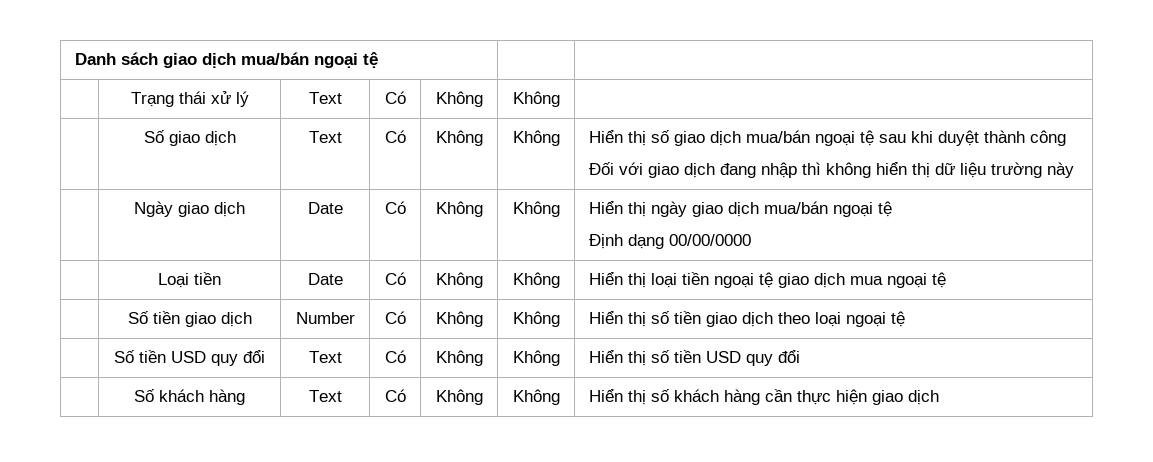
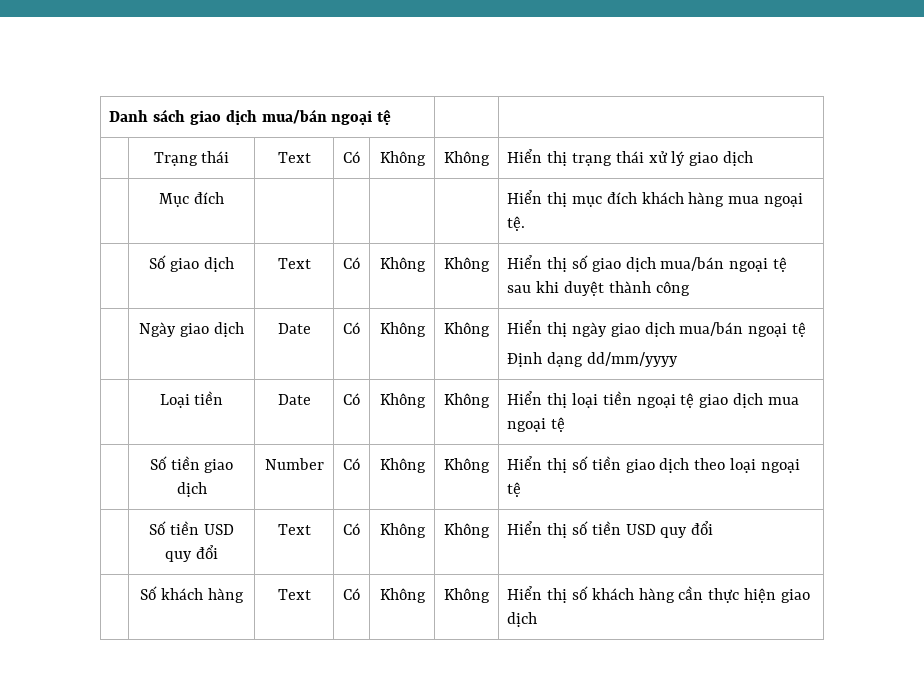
- | Trạng thái xử lý | Text | Có | Không | Không |
+ | Trạng thái | Text | Có | Không | Không | Hiển thị trạng thái xử lý giao dịch
+ | Mục đích | | | | | Hiển thị mục đích khách hàng mua ngoại tệ.
  | Số giao dịch | Text | Có | Không | Không | Hiển thị số giao dịch mua/bán ngoại tệ sau khi duyệt thành công
- Đối với giao dịch đang nhập thì không hiển thị dữ liệu trường này
  | Ngày giao dịch | Date | Có | Không | Không | Hiển thị ngày giao dịch mua/bán ngoại tệ
- Định dạng 00/00/0000
+ Định dạng dd/mm/yyyy

